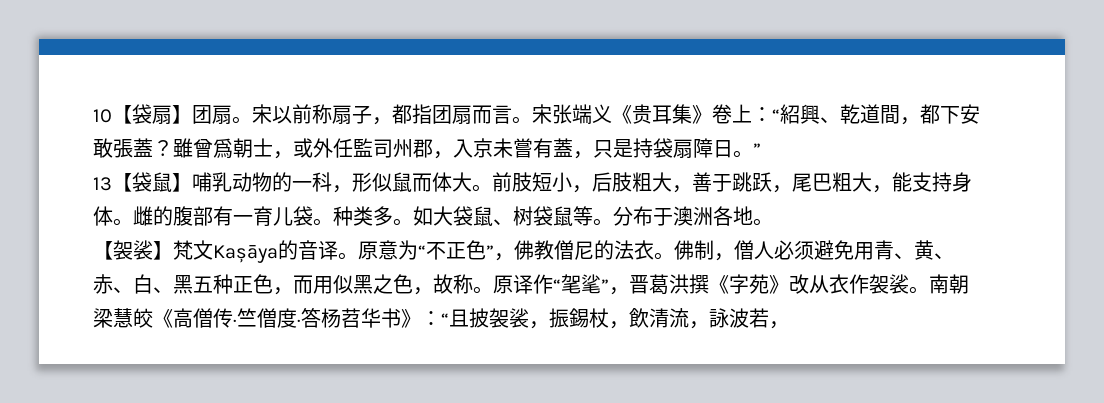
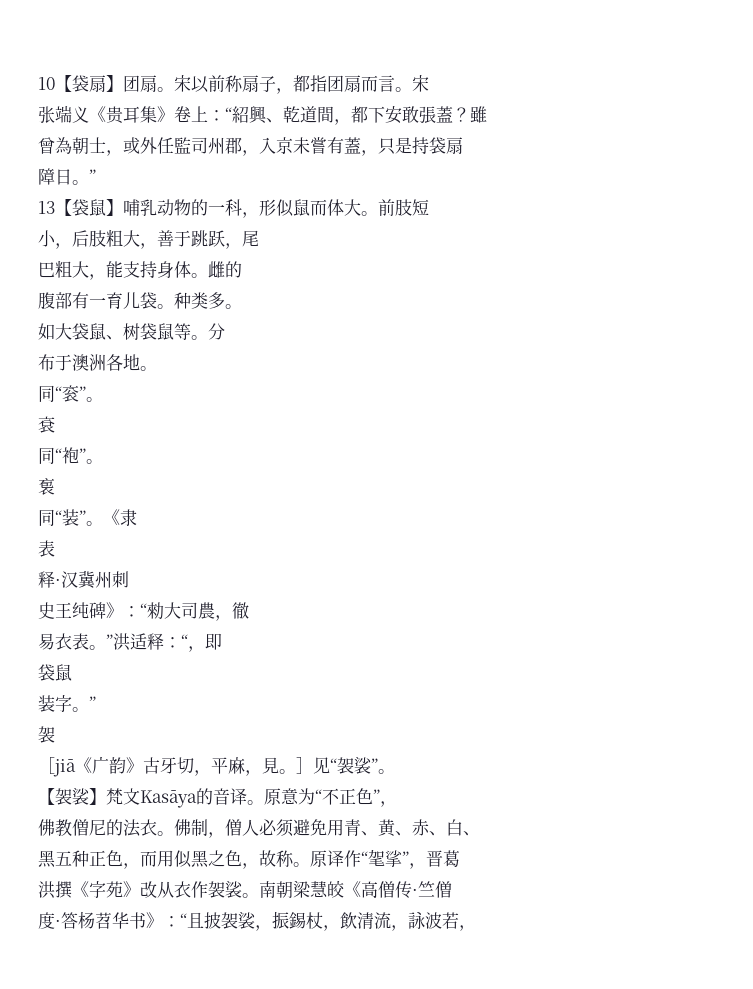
- 宋以前称扇子，都指团扇而言。宋张端义《贵耳集》卷上：“紹興、乾道間，都下安敢張蓋？
+ 宋以前称扇子，都指团扇而言。宋
+ 张端义《贵耳集》卷上：“紹興、乾道間，都下安敢張蓋？
- 雖曾爲朝士，或外任監司州郡，入京未嘗有蓋，只是持袋扇障日。”
+ 雖
+ 曾為朝士，或外任監司州郡，入京未嘗有蓋，只是持袋扇
+ 障日。”
- 前肢短小，后肢粗大，善于跳跃，尾巴粗大，能支持身体。
+ 前肢短
+ 小，后肢粗大，善于跳跃，尾
+ 巴粗大，能支持身体。
- 雌的腹部有一育儿袋。
+ 雌的
+ 腹部有一育儿袋。
- 种类多。如大袋鼠、树袋鼠等。
+ 种类多。
+ 如大袋鼠、树袋鼠等。
- 分布于澳洲各地。
+ 分
+ 布于澳洲各地。
+ 同“衮”。
+ 袞
+ 同“袍”。
+ 袌
+ 同“装”。《隶
+ 表
+ 释·汉冀州刺
+ 史王纯碑》：“勑大司農，徹
+ 易衣表。”洪适释：“，即
+ 袋鼠
+ 装字。”
+ 袈
+ ［jiā《广韵》古牙切，平麻，見。］见“袈裟”。
- 【袈裟】梵文Kașāya的音译。
+ 【袈裟】梵文Kasāya的音译。
- 原意为“不正色”，佛教僧尼的法衣。
+ 原意为“不正色”，
+ 佛教僧尼的法衣。
- 佛制，僧人必须避免用青、黄、赤、白、黑五种正色，而用似黑之色，故称。
+ 佛制，僧人必须避免用青、黄、赤、白、
+ 黑五种正色，而用似黑之色，故称。
- 原译作“毠㲚”，晋葛洪撰《字苑》改从衣作袈裟。
+ 原译作“毠挲”，晋葛
+ 洪撰《字苑》改从衣作袈裟。
- 南朝梁慧皎《高僧传·竺僧度·答杨苕华书》：“且披袈裟，振錫杖，飲清流，詠波若，
+ 南朝梁慧皎《高僧传·竺僧
+ 度·答杨苕华书》：“且披袈裟，振錫杖，飲清流，詠波若，

